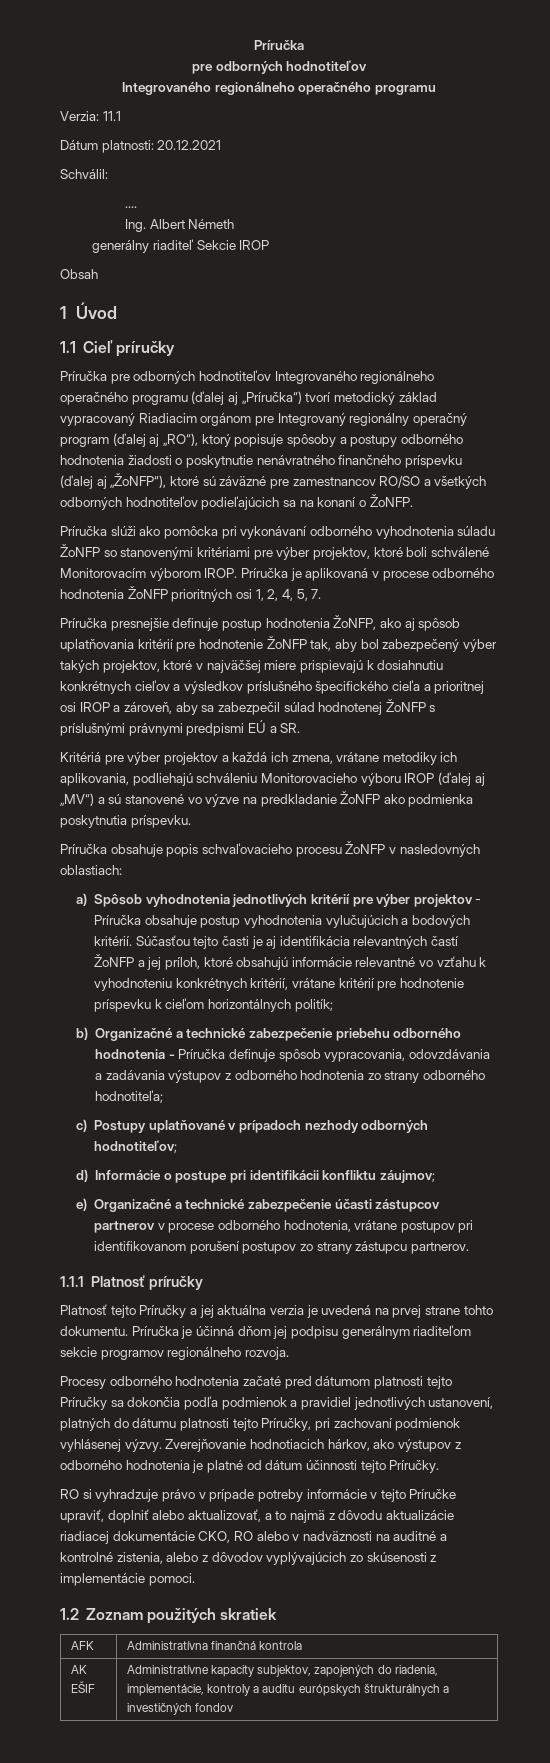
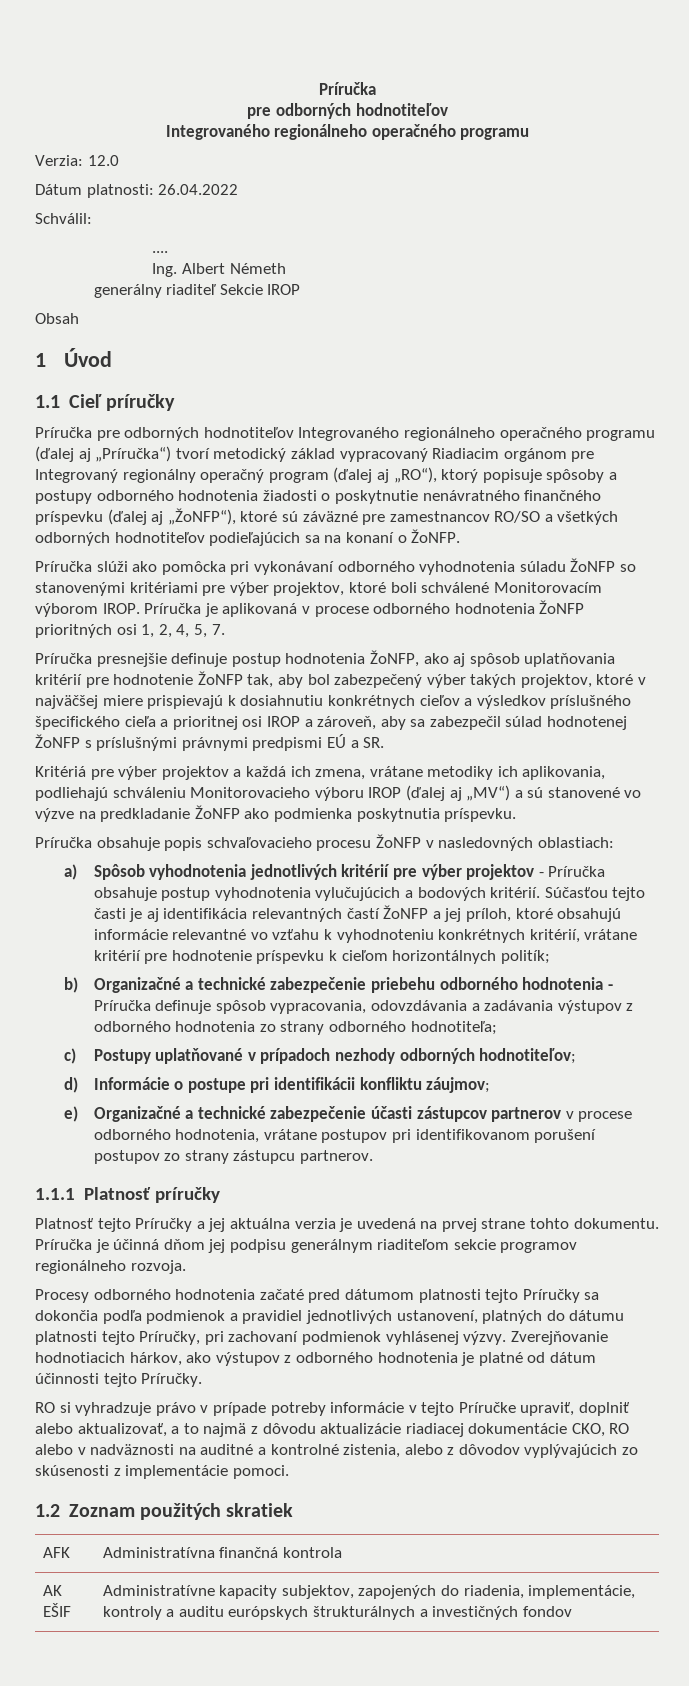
- Verzia: 11.1
+ Verzia: 12.0
- Dátum platnosti: 20.12.2021
+ Dátum platnosti: 26.04.2022

